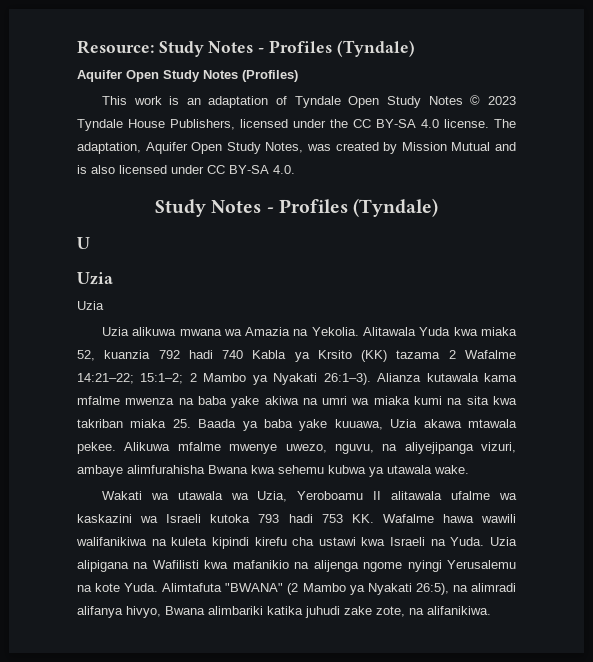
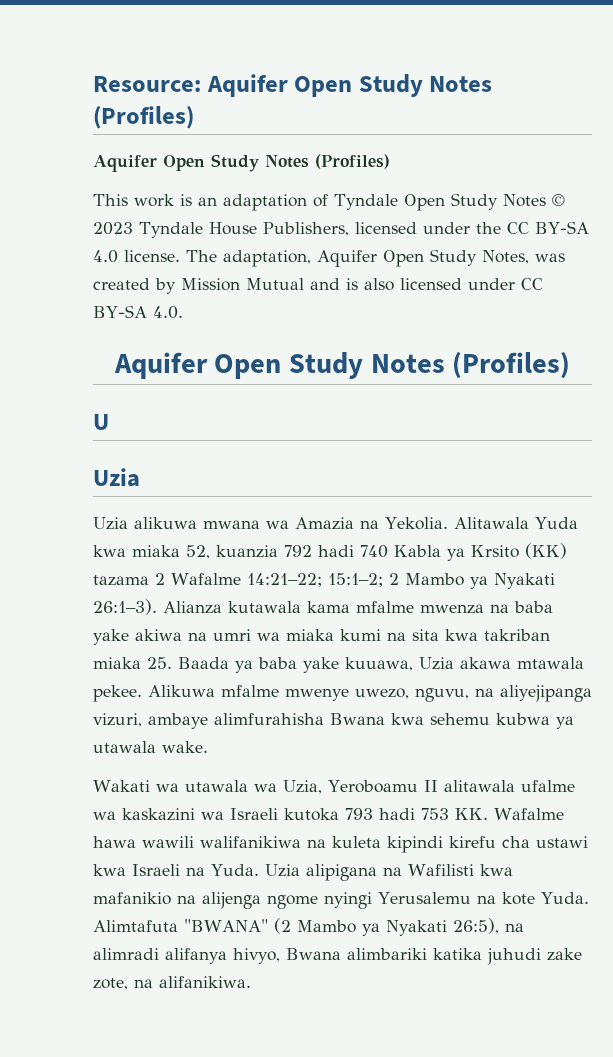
- Resource: Study Notes - Profiles (Tyndale)
+ Resource: Aquifer Open Study Notes (Profiles)
  The adaptation, Aquifer Open Study Notes, was created by Mission Mutual and is also licensed under CC BY-SA 4.0.
- Study Notes - Profiles (Tyndale)
+ Aquifer Open Study Notes (Profiles)
  U
- Uzia

